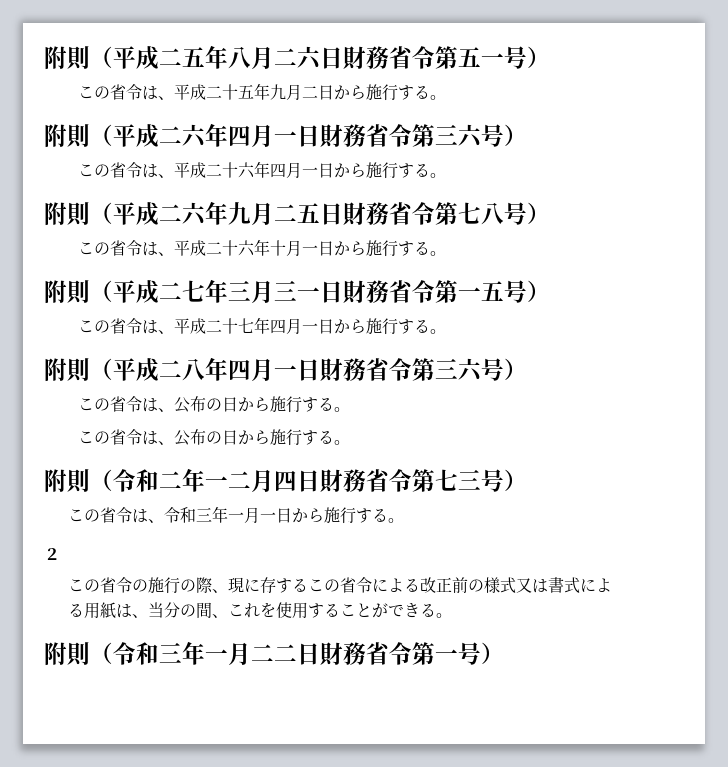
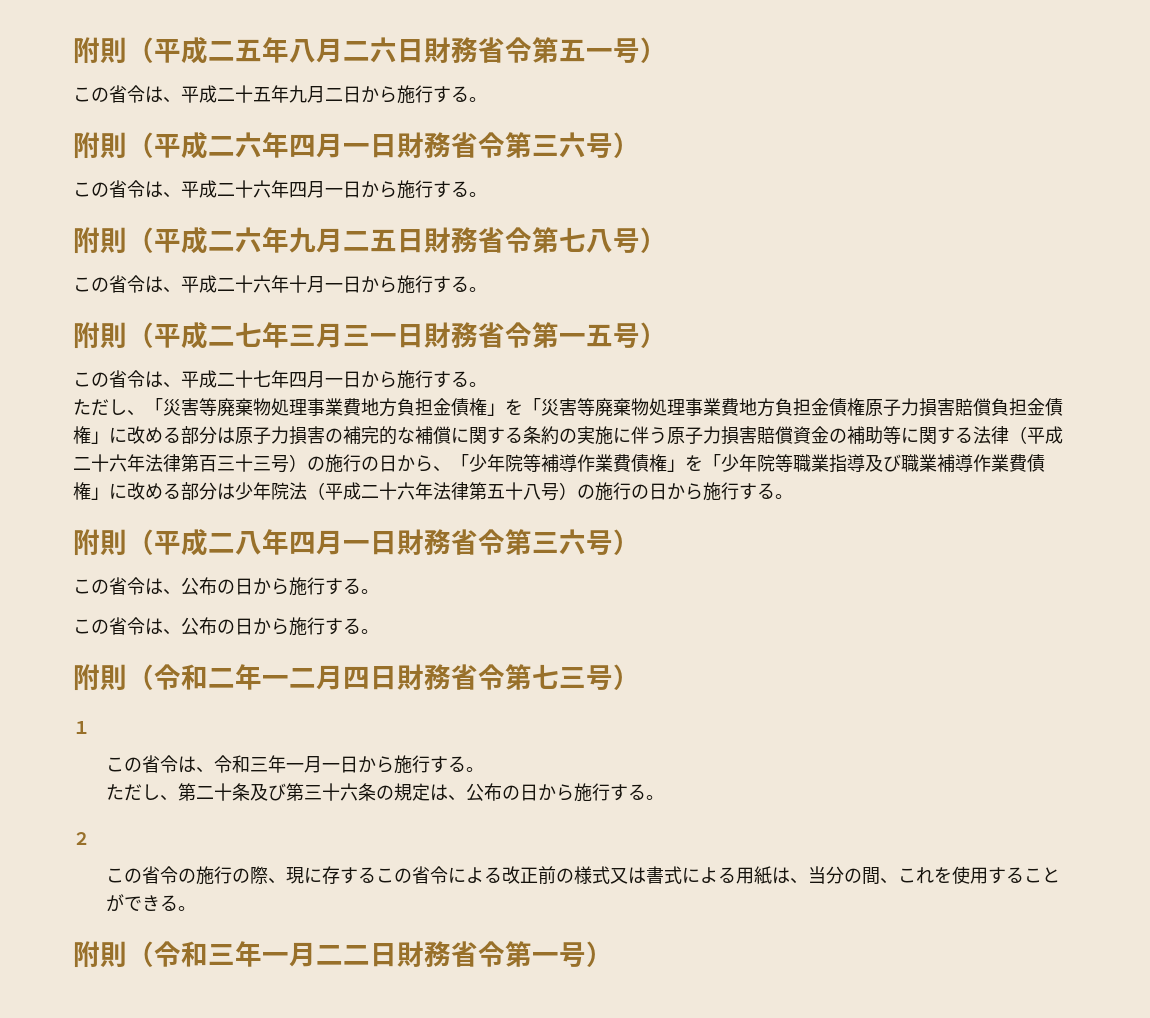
+ ただし、「災害等廃棄物処理事業費地方負担金債権」を「災害等廃棄物処理事業費地方負担金債権原子力損害賠償負担金債権」に改める部分は原子力損害の補完的な補償に関する条約の実施に伴う原子力損害賠償資金の補助等に関する法律（平成二十六年法律第百三十三号）の施行の日から、「少年院等補導作業費債権」を「少年院等職業指導及び職業補導作業費債権」に改める部分は少年院法（平成二十六年法律第五十八号）の施行の日から施行する。
+ １
+ ただし、第二十条及び第三十六条の規定は、公布の日から施行する。

